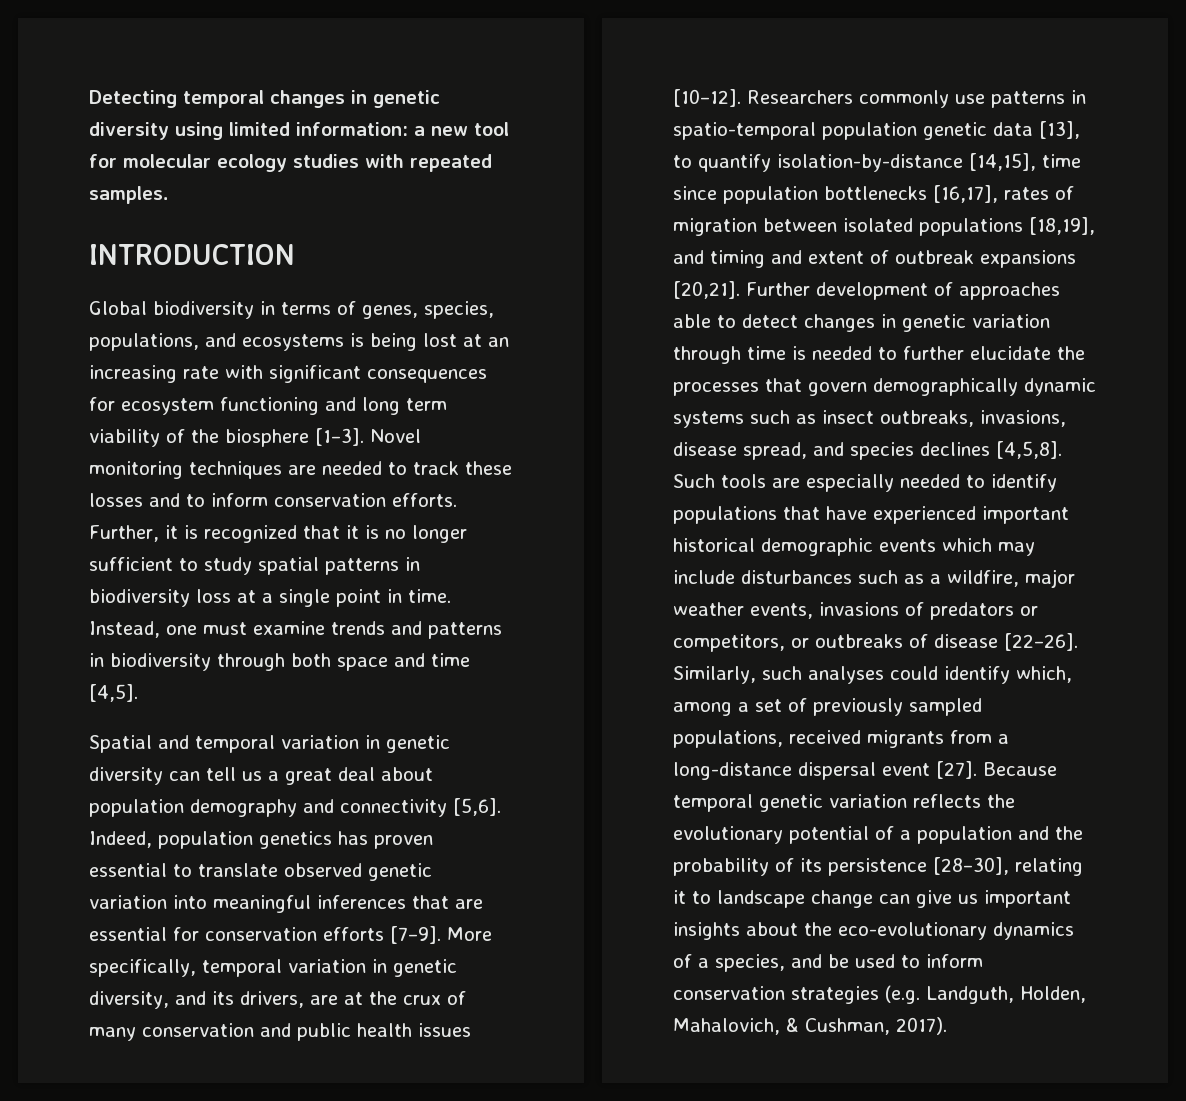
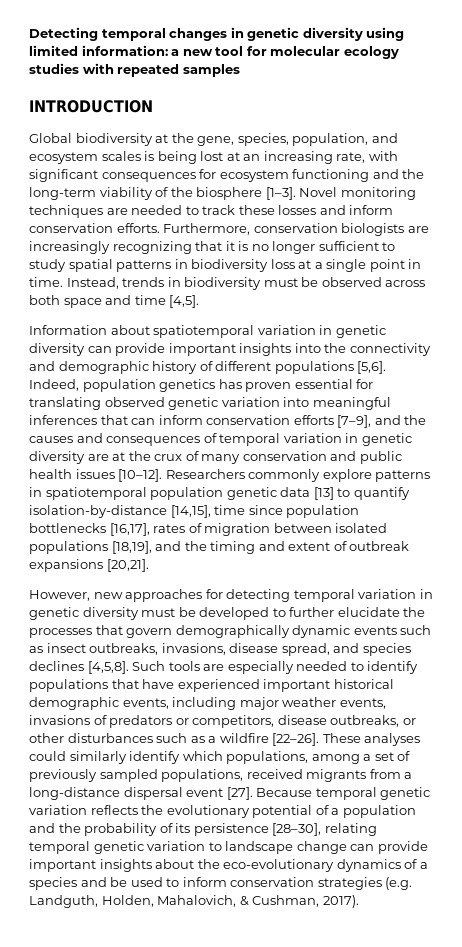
- Detecting temporal changes in genetic diversity using limited information: a new tool for molecular ecology studies with repeated samples.
+ Detecting temporal changes in genetic diversity using limited information: a new tool for molecular ecology studies with repeated samples
- Global biodiversity in terms of genes, species, populations, and ecosystems is being lost at an increasing rate with significant consequences for ecosystem functioning and long term viability of the biosphere [1–3].
+ Global biodiversity at the gene, species, population, and ecosystem scales is being lost at an increasing rate, with significant consequences for ecosystem functioning and the long-term viability of the biosphere [1–3].
- Novel monitoring techniques are needed to track these losses and to inform conservation efforts.
+ Novel monitoring techniques are needed to track these losses and inform conservation efforts.
- Further, it is recognized that it is no longer sufficient to study spatial patterns in biodiversity loss at a single point in time.
+ Furthermore, conservation biologists are increasingly recognizing that it is no longer sufficient to study spatial patterns in biodiversity loss at a single point in time.
- Instead, one must examine trends and patterns in biodiversity through both space and time [4,5].
+ Instead, trends in biodiversity must be observed across both space and time [4,5].
- Spatial and temporal variation in genetic diversity can tell us a great deal about population demography and connectivity [5,6].
+ Information about spatiotemporal variation in genetic diversity can provide important insights into the connectivity and demographic history of different populations [5,6].
- Indeed, population genetics has proven essential to translate observed genetic variation into meaningful inferences that are essential for conservation efforts [7–9]. More specifically, temporal variation in genetic diversity, and its drivers, are at the crux of many conservation and public health issues [10–12].
+ Indeed, population genetics has proven essential for translating observed genetic variation into meaningful inferences that can inform conservation efforts [7–9], and the causes and consequences of temporal variation in genetic diversity are at the crux of many conservation and public health issues [10–12].
- Researchers commonly use patterns in spatio-temporal population genetic data [13], to quantify isolation-by-distance [14,15], time since population bottlenecks [16,17], rates of migration between isolated populations [18,19], and timing and extent of outbreak expansions [20,21]. Further development of approaches able to detect changes in genetic variation through time is needed to further elucidate the processes that govern demographically dynamic systems such as insect outbreaks, invasions, disease spread, and species declines [4,5,8].
+ Researchers commonly explore patterns in spatiotemporal population genetic data [13] to quantify isolation-by-distance [14,15], time since population bottlenecks [16,17], rates of migration between isolated populations [18,19], and the timing and extent of outbreak expansions [20,21].
+ However, new approaches for detecting temporal variation in genetic diversity must be developed to further elucidate the processes that govern demographically dynamic events such as insect outbreaks, invasions, disease spread, and species declines [4,5,8].
- Such tools are especially needed to identify populations that have experienced important historical demographic events which may include disturbances such as a wildfire, major weather events, invasions of predators or competitors, or outbreaks of disease [22–26]. Similarly, such analyses could identify which, among a set of previously sampled populations, received migrants from a long-distance dispersal event [27].
+ Such tools are especially needed to identify populations that have experienced important historical demographic events, including major weather events, invasions of predators or competitors, disease outbreaks, or other disturbances such as a wildfire [22–26]. These analyses could similarly identify which populations, among a set of previously sampled populations, received migrants from a long-distance dispersal event [27].
- Because temporal genetic variation reflects the evolutionary potential of a population and the probability of its persistence [28–30], relating it to landscape change can give us important insights about the eco-evolutionary dynamics of a species, and be used to inform conservation strategies (e.g. Landguth, Holden, Mahalovich, & Cushman, 2017).
+ Because temporal genetic variation reflects the evolutionary potential of a population and the probability of its persistence [28–30], relating temporal genetic variation to landscape change can provide important insights about the eco-evolutionary dynamics of a species and be used to inform conservation strategies (e.g. Landguth, Holden, Mahalovich, & Cushman, 2017).

